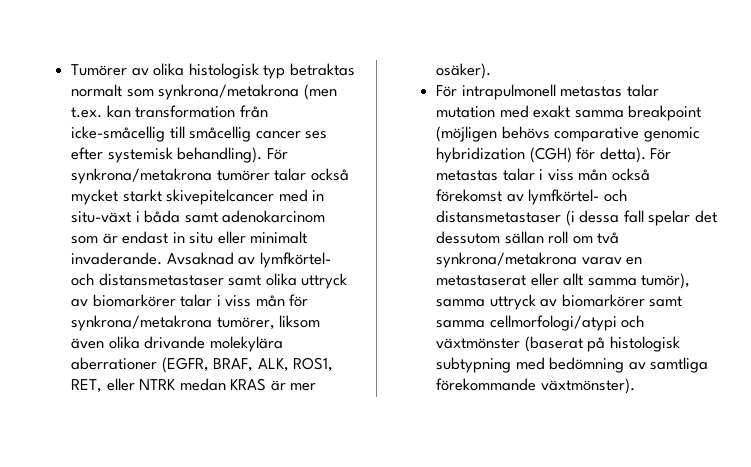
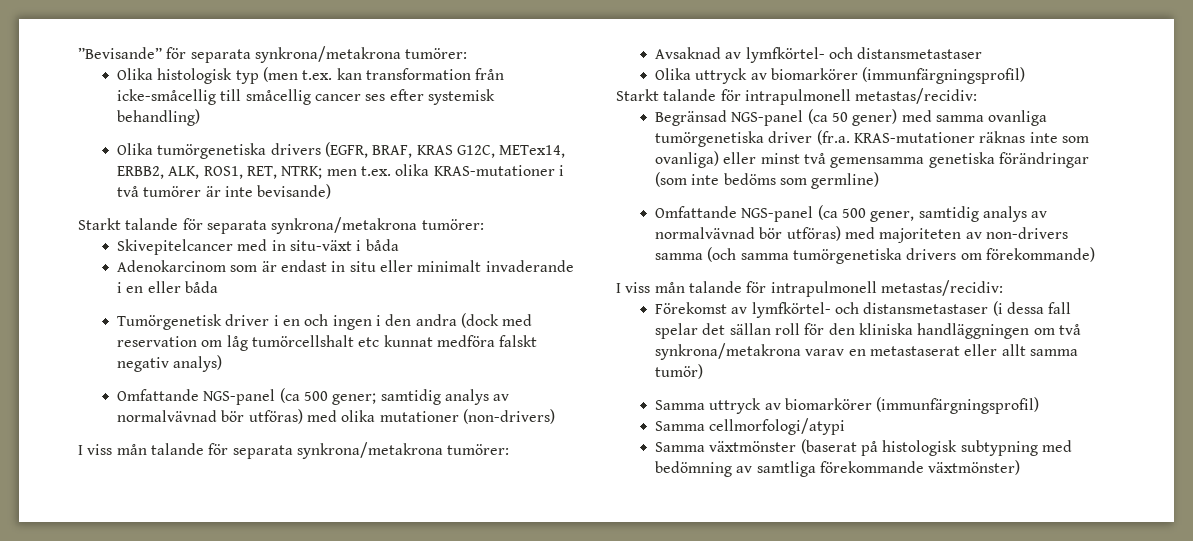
- Tumörer av olika histologisk typ betraktas normalt som synkrona/metakrona (men t.ex. kan transformation från icke-småcellig till småcellig cancer ses efter systemisk behandling). För synkrona/metakrona tumörer talar också mycket starkt skivepitelcancer med in situ-växt i båda samt adenokarcinom som är endast in situ eller minimalt invaderande. Avsaknad av lymfkörtel- och distansmetastaser samt olika uttryck av biomarkörer talar i viss mån för synkrona/metakrona tumörer, liksom även olika drivande molekylära aberrationer (EGFR, BRAF, ALK, ROS1, RET, eller NTRK medan KRAS är mer osäker).
- För intrapulmonell metastas talar mutation med exakt samma breakpoint (möjligen behövs comparative genomic hybridization (CGH) för detta). För metastas talar i viss mån också förekomst av lymfkörtel- och distansmetastaser (i dessa fall spelar det dessutom sällan roll om två synkrona/metakrona varav en metastaserat eller allt samma tumör), samma uttryck av biomarkörer samt samma cellmorfologi/atypi och växtmönster (baserat på histologisk subtypning med bedömning av samtliga förekommande växtmönster).
+ ”Bevisande” för separata synkrona/metakrona tumörer:
+ Olika histologisk typ (men t.ex. kan transformation från icke-småcellig till småcellig cancer ses efter systemisk behandling)
+ Olika tumörgenetiska drivers (EGFR, BRAF, KRAS G12C, METex14, ERBB2, ALK, ROS1, RET, NTRK; men t.ex. olika KRAS-mutationer i två tumörer är inte bevisande)
+ Starkt talande för separata synkrona/metakrona tumörer:
+ Skivepitelcancer med in situ-växt i båda
+ Adenokarcinom som är endast in situ eller minimalt invaderande i en eller båda
+ Tumörgenetisk driver i en och ingen i den andra (dock med reservation om låg tumörcellshalt etc kunnat medföra falskt negativ analys)
+ Omfattande NGS-panel (ca 500 gener; samtidig analys av normalvävnad bör utföras) med olika mutationer (non-drivers)
+ I viss mån talande för separata synkrona/metakrona tumörer:
+ Avsaknad av lymfkörtel- och distansmetastaser
+ Olika uttryck av biomarkörer (immunfärgningsprofil)
+ Starkt talande för intrapulmonell metastas/recidiv:
+ Begränsad NGS-panel (ca 50 gener) med samma ovanliga tumörgenetiska driver (fr.a. KRAS-mutationer räknas inte som ovanliga) eller minst två gemensamma genetiska förändringar (som inte bedöms som germline)
+ Omfattande NGS-panel (ca 500 gener, samtidig analys av normalvävnad bör utföras) med majoriteten av non-drivers samma (och samma tumörgenetiska drivers om förekommande)
+ I viss mån talande för intrapulmonell metastas/recidiv:
+ Förekomst av lymfkörtel- och distansmetastaser (i dessa fall spelar det sällan roll för den kliniska handläggningen om två synkrona/metakrona varav en metastaserat eller allt samma tumör)
+ Samma uttryck av biomarkörer (immunfärgningsprofil)
+ Samma cellmorfologi/atypi
+ Samma växtmönster (baserat på histologisk subtypning med bedömning av samtliga förekommande växtmönster)

